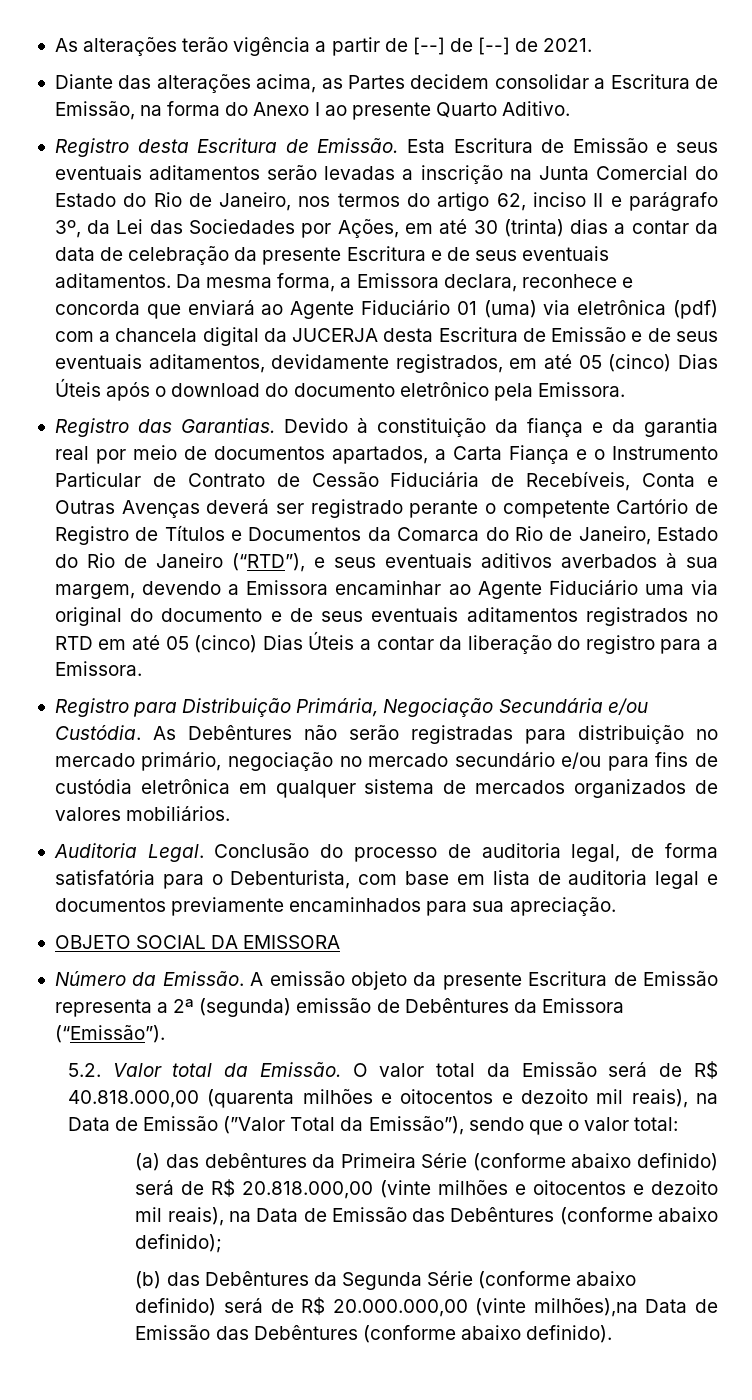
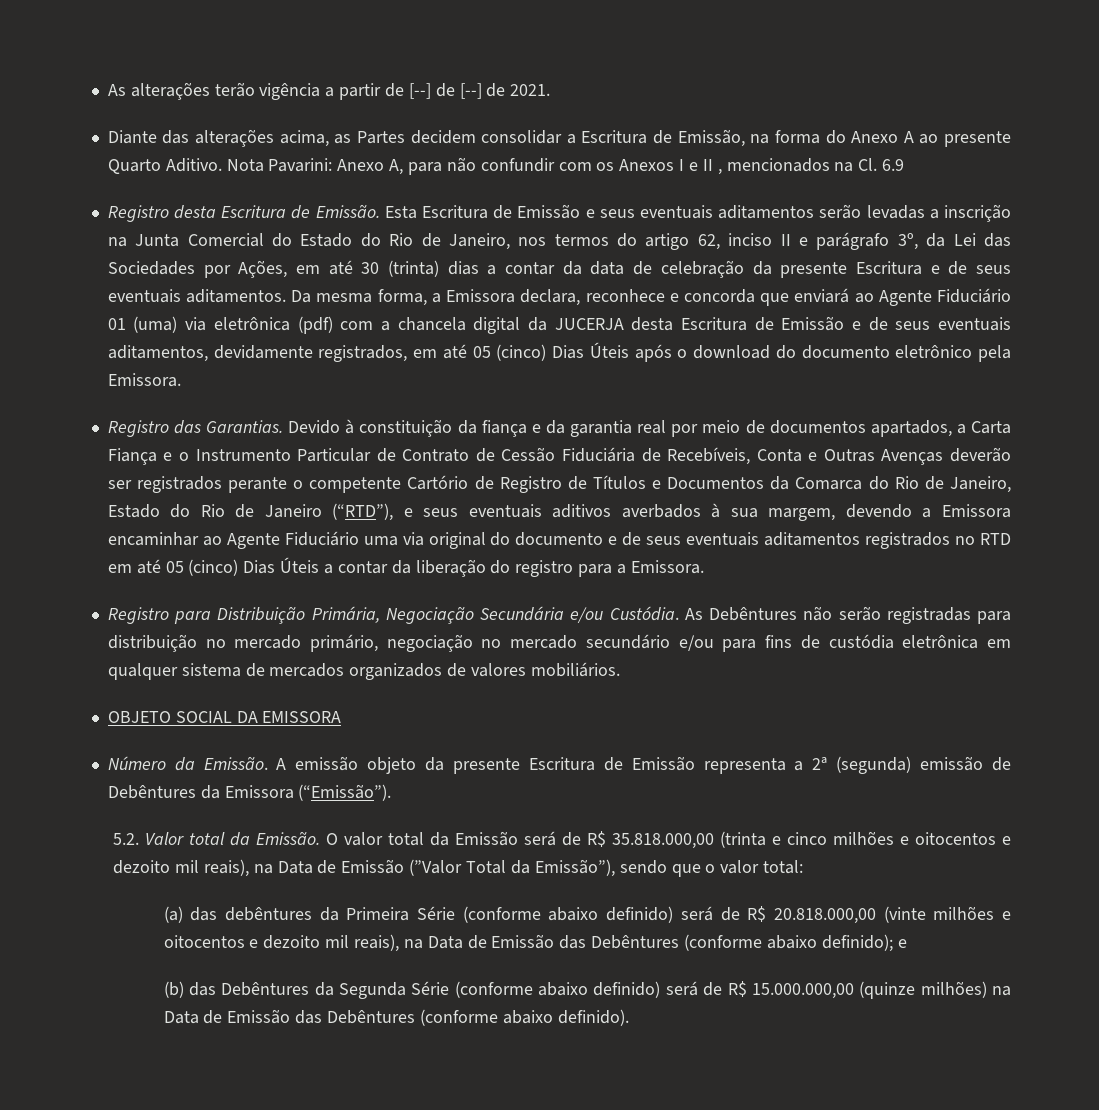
- Diante das alterações acima, as Partes decidem consolidar a Escritura de Emissão, na forma do Anexo I ao presente Quarto Aditivo.
+ Diante das alterações acima, as Partes decidem consolidar a Escritura de Emissão, na forma do Anexo A ao presente Quarto Aditivo. Nota Pavarini: Anexo A, para não confundir com os Anexos I e II , mencionados na Cl. 6.9
- Devido à constituição da fiança e da garantia real por meio de documentos apartados, a Carta Fiança e o Instrumento Particular de Contrato de Cessão Fiduciária de Recebíveis, Conta e Outras Avenças deverá ser registrado perante o competente Cartório de Registro de Títulos e Documentos da Comarca do Rio de Janeiro, Estado do Rio de Janeiro (“RTD”), e seus eventuais aditivos averbados à sua margem, devendo a Emissora encaminhar ao Agente Fiduciário uma via original do documento e de seus eventuais aditamentos registrados no RTD em até 05 (cinco) Dias Úteis a contar da liberação do registro para a Emissora.
+ Devido à constituição da fiança e da garantia real por meio de documentos apartados, a Carta Fiança e o Instrumento Particular de Contrato de Cessão Fiduciária de Recebíveis, Conta e Outras Avenças deverão ser registrados perante o competente Cartório de Registro de Títulos e Documentos da Comarca do Rio de Janeiro, Estado do Rio de Janeiro (“RTD”), e seus eventuais aditivos averbados à sua margem, devendo a Emissora encaminhar ao Agente Fiduciário uma via original do documento e de seus eventuais aditamentos registrados no RTD em até 05 (cinco) Dias Úteis a contar da liberação do registro para a Emissora.
- Auditoria Legal. Conclusão do processo de auditoria legal, de forma satisfatória para o Debenturista, com base em lista de auditoria legal e documentos previamente encaminhados para sua apreciação.
- O valor total da Emissão será de R$ 40.818.000,00 (quarenta milhões e oitocentos e dezoito mil reais), na Data de Emissão (”Valor Total da Emissão”), sendo que o valor total:
+ O valor total da Emissão será de R$ 35.818.000,00 (trinta e cinco milhões e oitocentos e dezoito mil reais), na Data de Emissão (”Valor Total da Emissão”), sendo que o valor total:
- (a) das debêntures da Primeira Série (conforme abaixo definido) será de R$ 20.818.000,00 (vinte milhões e oitocentos e dezoito mil reais), na Data de Emissão das Debêntures (conforme abaixo definido);
+ (a) das debêntures da Primeira Série (conforme abaixo definido) será de R$ 20.818.000,00 (vinte milhões e oitocentos e dezoito mil reais), na Data de Emissão das Debêntures (conforme abaixo definido); e
- (b) das Debêntures da Segunda Série (conforme abaixo definido) será de R$ 20.000.000,00 (vinte milhões),na Data de Emissão das Debêntures (conforme abaixo definido).
+ (b) das Debêntures da Segunda Série (conforme abaixo definido) será de R$ 15.000.000,00 (quinze milhões) na Data de Emissão das Debêntures (conforme abaixo definido).

